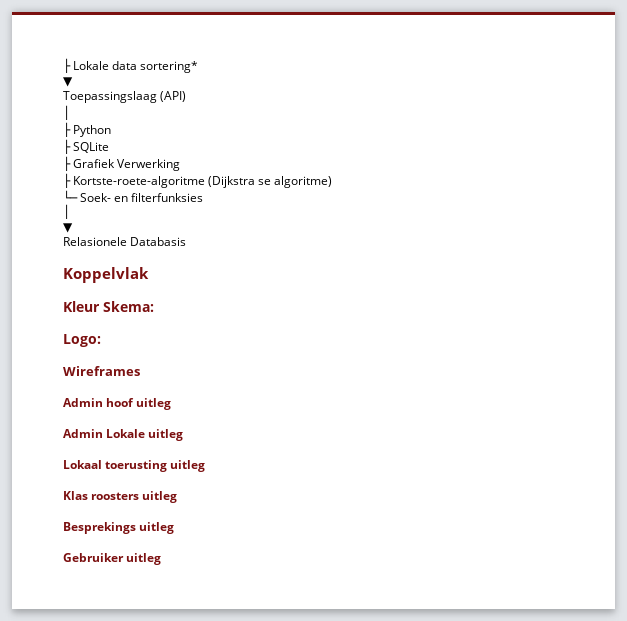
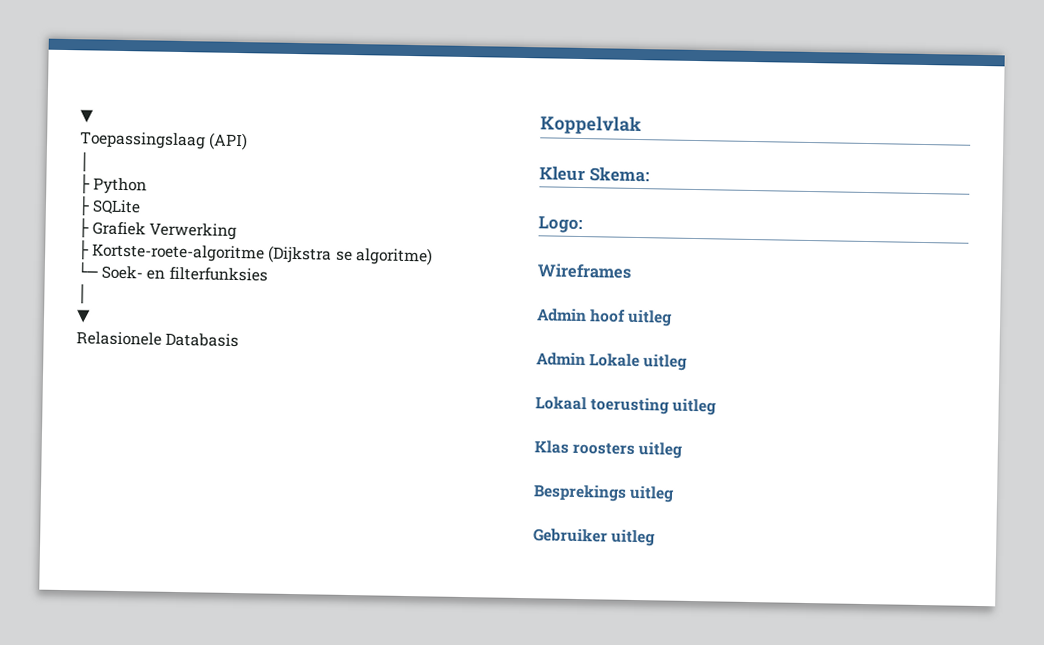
- ├ Lokale data sortering*

